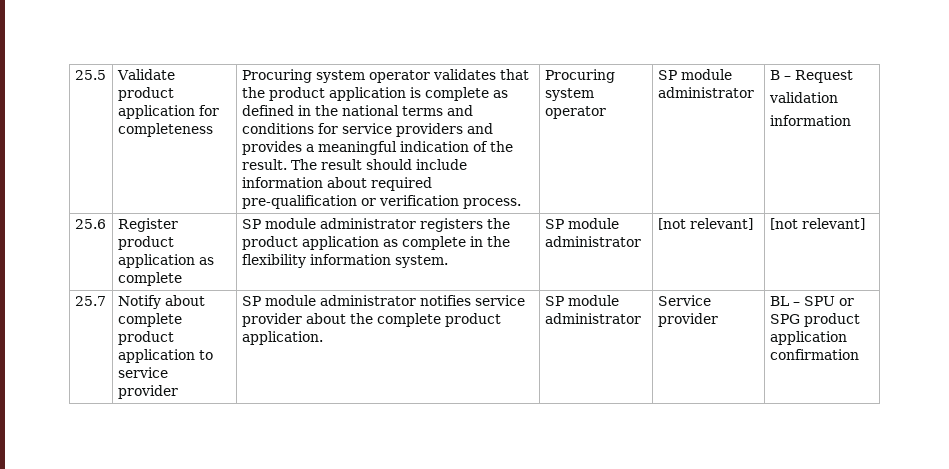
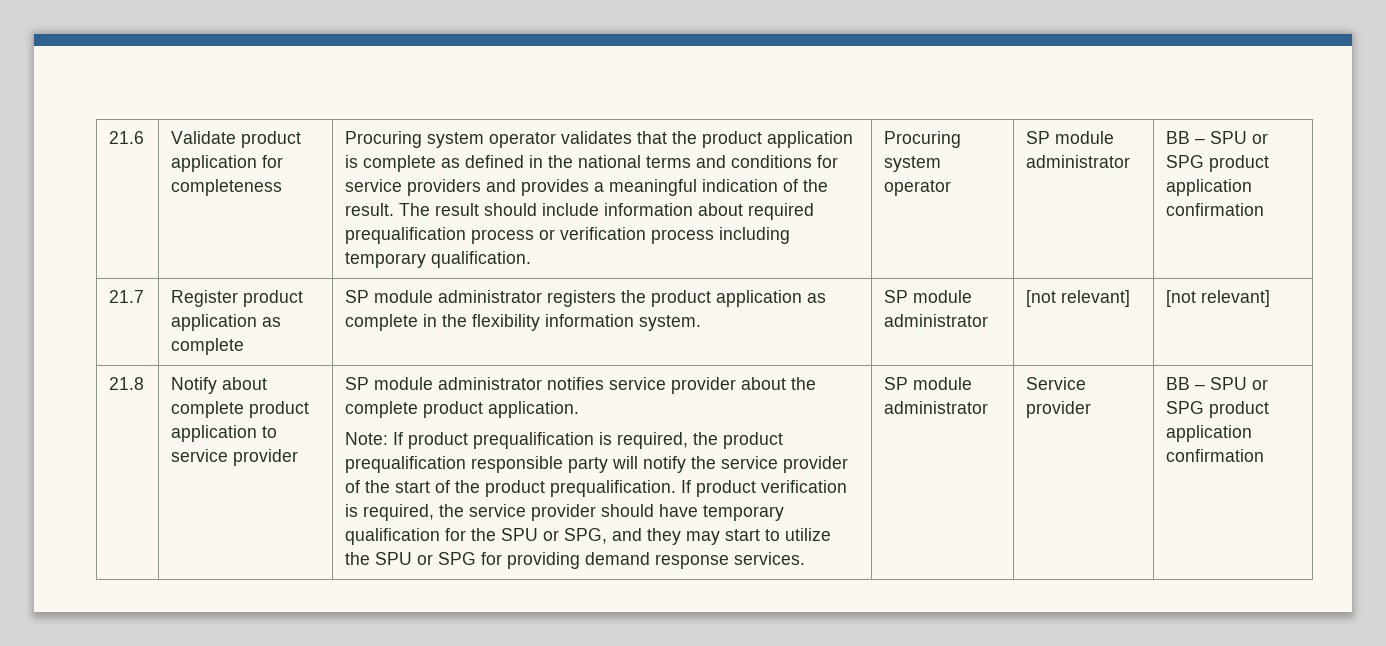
- 25.5
+ 21.6
- The result should include information about required pre-qualification or verification process.
+ The result should include information about required prequalification process or verification process including temporary qualification.
- SP module administrator | B – Request
- validation
- information
- 25.6 | Register product application as complete | SP module administrator registers the product application as complete in the flexibility information system. | SP module administrator | [not relevant] | [not relevant]
+ SP module administrator | BB – SPU or SPG product application confirmation
+ 21.7 | Register product application as complete | SP module administrator registers the product application as complete in the flexibility information system. | SP module administrator | [not relevant] | [not relevant]
- 25.7
+ 21.8
+ Note: If product prequalification is required, the product prequalification responsible party will notify the service provider of the start of the product prequalification. If product verification is required, the service provider should have temporary qualification for the SPU or SPG, and they may start to utilize the SPU or SPG for providing demand response services.
- Service provider | BL – SPU or SPG product application confirmation
+ Service provider | BB – SPU or SPG product application confirmation

